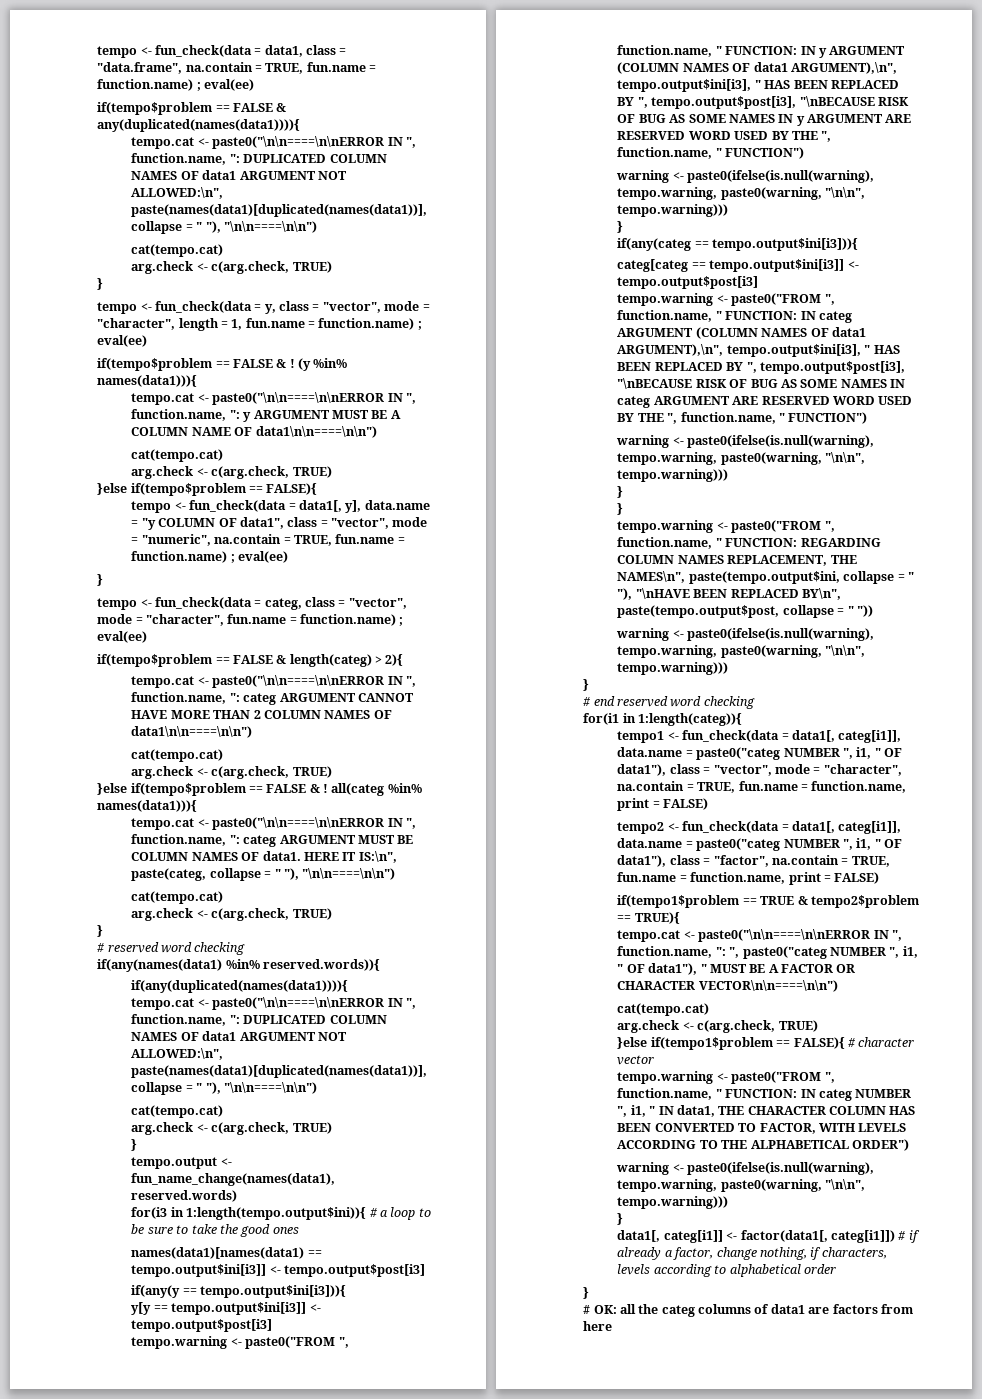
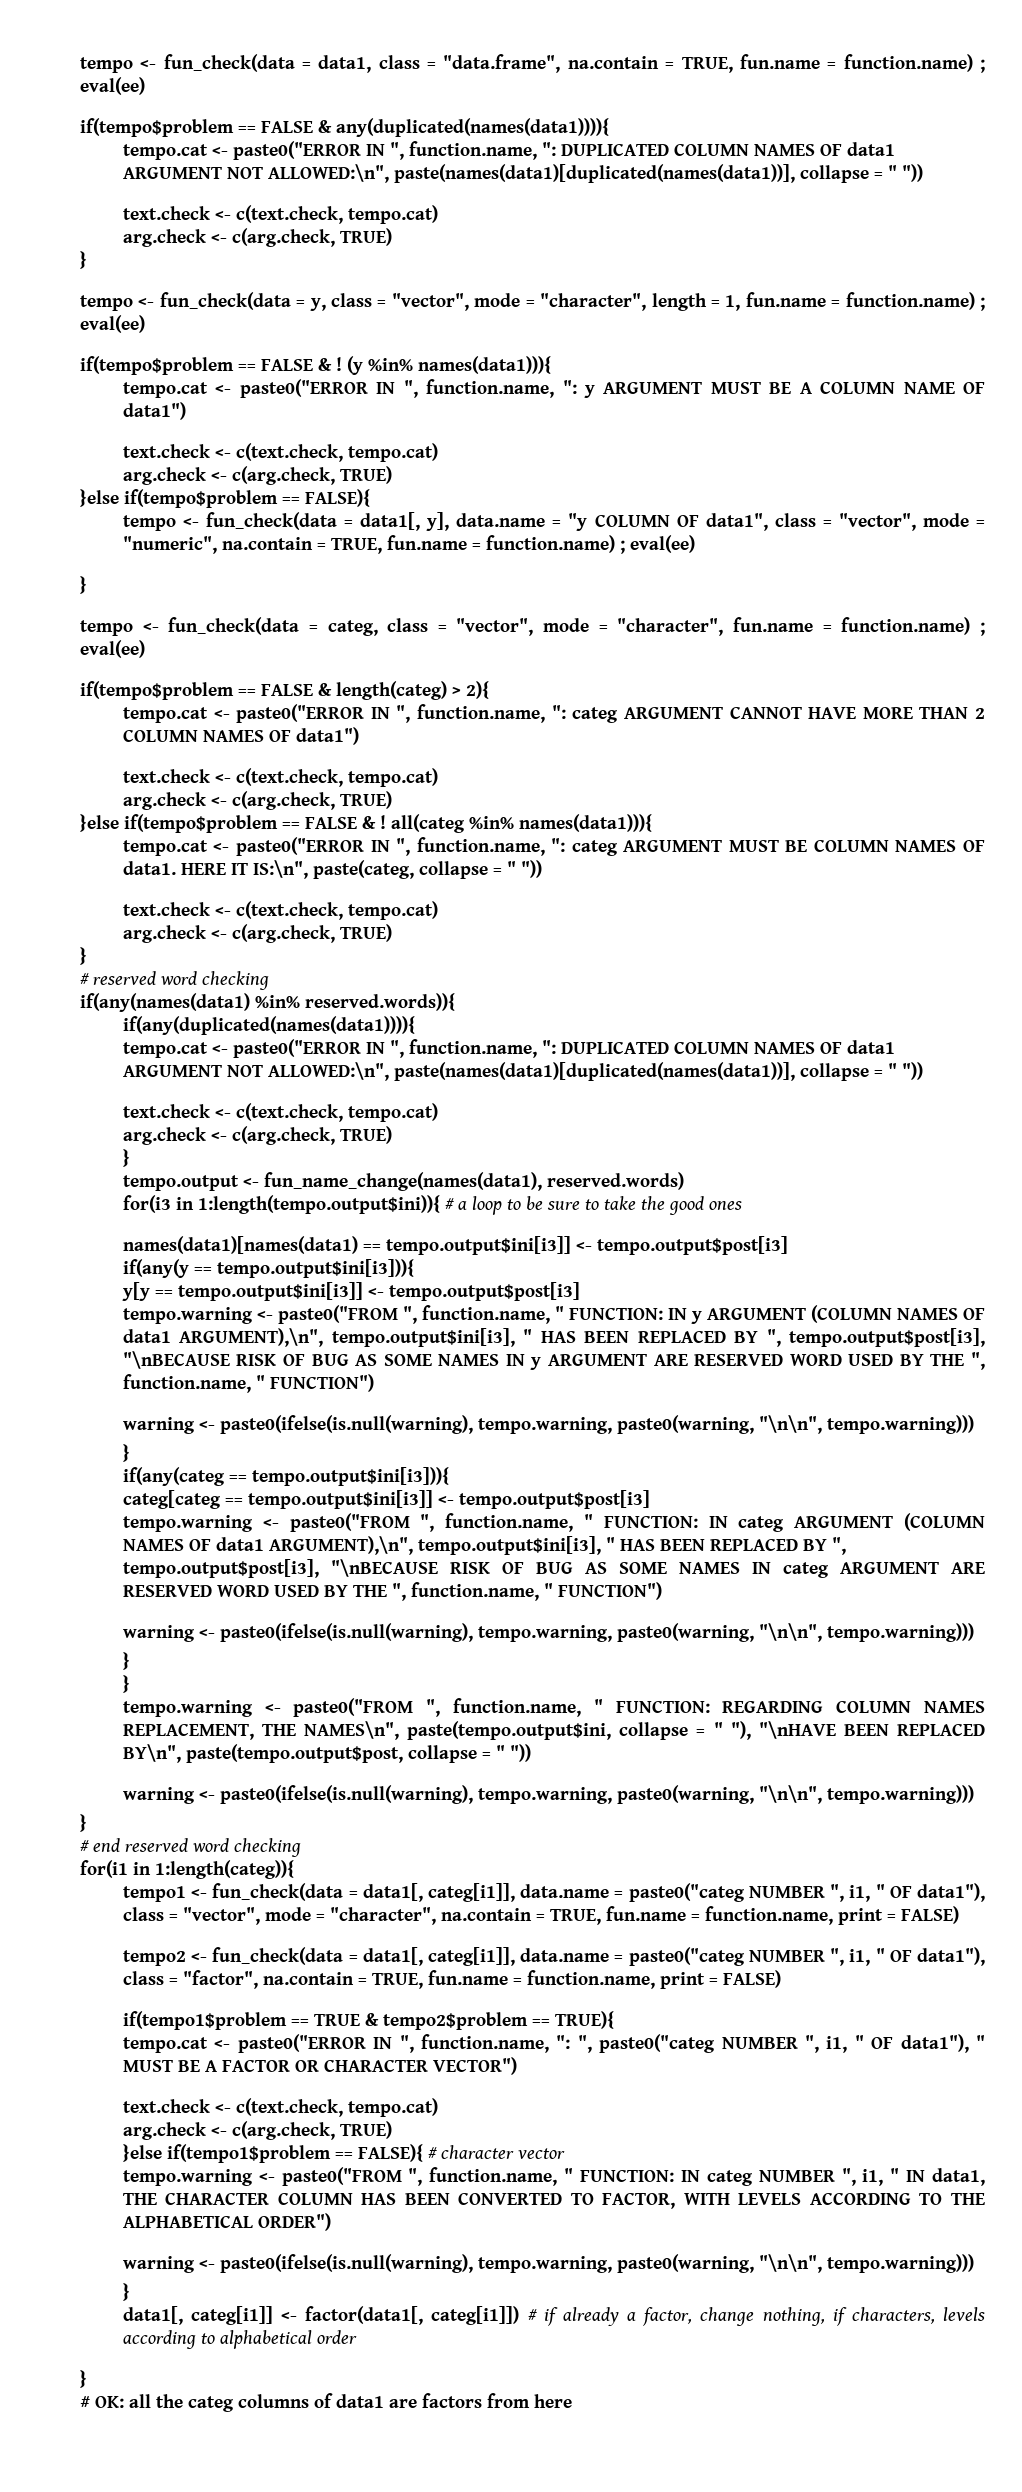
  if(tempo$problem == FALSE & any(duplicated(names(data1)))){
- tempo.cat <- paste0("\n\n====\n\nERROR IN ", function.name, ": DUPLICATED COLUMN NAMES OF data1 ARGUMENT NOT ALLOWED:\n", paste(names(data1)[duplicated(names(data1))], collapse = " "), "\n\n====\n\n")
- cat(tempo.cat)
+ tempo.cat <- paste0("ERROR IN ", function.name, ": DUPLICATED COLUMN NAMES OF data1 ARGUMENT NOT ALLOWED:\n", paste(names(data1)[duplicated(names(data1))], collapse = " "))
+ text.check <- c(text.check, tempo.cat)
- tempo.cat <- paste0("\n\n====\n\nERROR IN ", function.name, ": y ARGUMENT MUST BE A COLUMN NAME OF data1\n\n====\n\n")
- cat(tempo.cat)
+ tempo.cat <- paste0("ERROR IN ", function.name, ": y ARGUMENT MUST BE A COLUMN NAME OF data1")
+ text.check <- c(text.check, tempo.cat)
- tempo.cat <- paste0("\n\n====\n\nERROR IN ", function.name, ": categ ARGUMENT CANNOT HAVE MORE THAN 2 COLUMN NAMES OF data1\n\n====\n\n")
- cat(tempo.cat)
+ tempo.cat <- paste0("ERROR IN ", function.name, ": categ ARGUMENT CANNOT HAVE MORE THAN 2 COLUMN NAMES OF data1")
+ text.check <- c(text.check, tempo.cat)
- tempo.cat <- paste0("\n\n====\n\nERROR IN ", function.name, ": categ ARGUMENT MUST BE COLUMN NAMES OF data1.
+ tempo.cat <- paste0("ERROR IN ", function.name, ": categ ARGUMENT MUST BE COLUMN NAMES OF data1.
- HERE IT IS:\n", paste(categ, collapse = " "), "\n\n====\n\n")
- cat(tempo.cat)
+ HERE IT IS:\n", paste(categ, collapse = " "))
+ text.check <- c(text.check, tempo.cat)
  if(any(duplicated(names(data1)))){
- tempo.cat <- paste0("\n\n====\n\nERROR IN ", function.name, ": DUPLICATED COLUMN NAMES OF data1 ARGUMENT NOT ALLOWED:\n", paste(names(data1)[duplicated(names(data1))], collapse = " "), "\n\n====\n\n")
- cat(tempo.cat)
+ tempo.cat <- paste0("ERROR IN ", function.name, ": DUPLICATED COLUMN NAMES OF data1 ARGUMENT NOT ALLOWED:\n", paste(names(data1)[duplicated(names(data1))], collapse = " "))
+ text.check <- c(text.check, tempo.cat)
- tempo.cat <- paste0("\n\n====\n\nERROR IN ", function.name, ": ", paste0("categ NUMBER ", i1, " OF data1"), " MUST BE A FACTOR OR CHARACTER VECTOR\n\n====\n\n")
- cat(tempo.cat)
+ tempo.cat <- paste0("ERROR IN ", function.name, ": ", paste0("categ NUMBER ", i1, " OF data1"), " MUST BE A FACTOR OR CHARACTER VECTOR")
+ text.check <- c(text.check, tempo.cat)

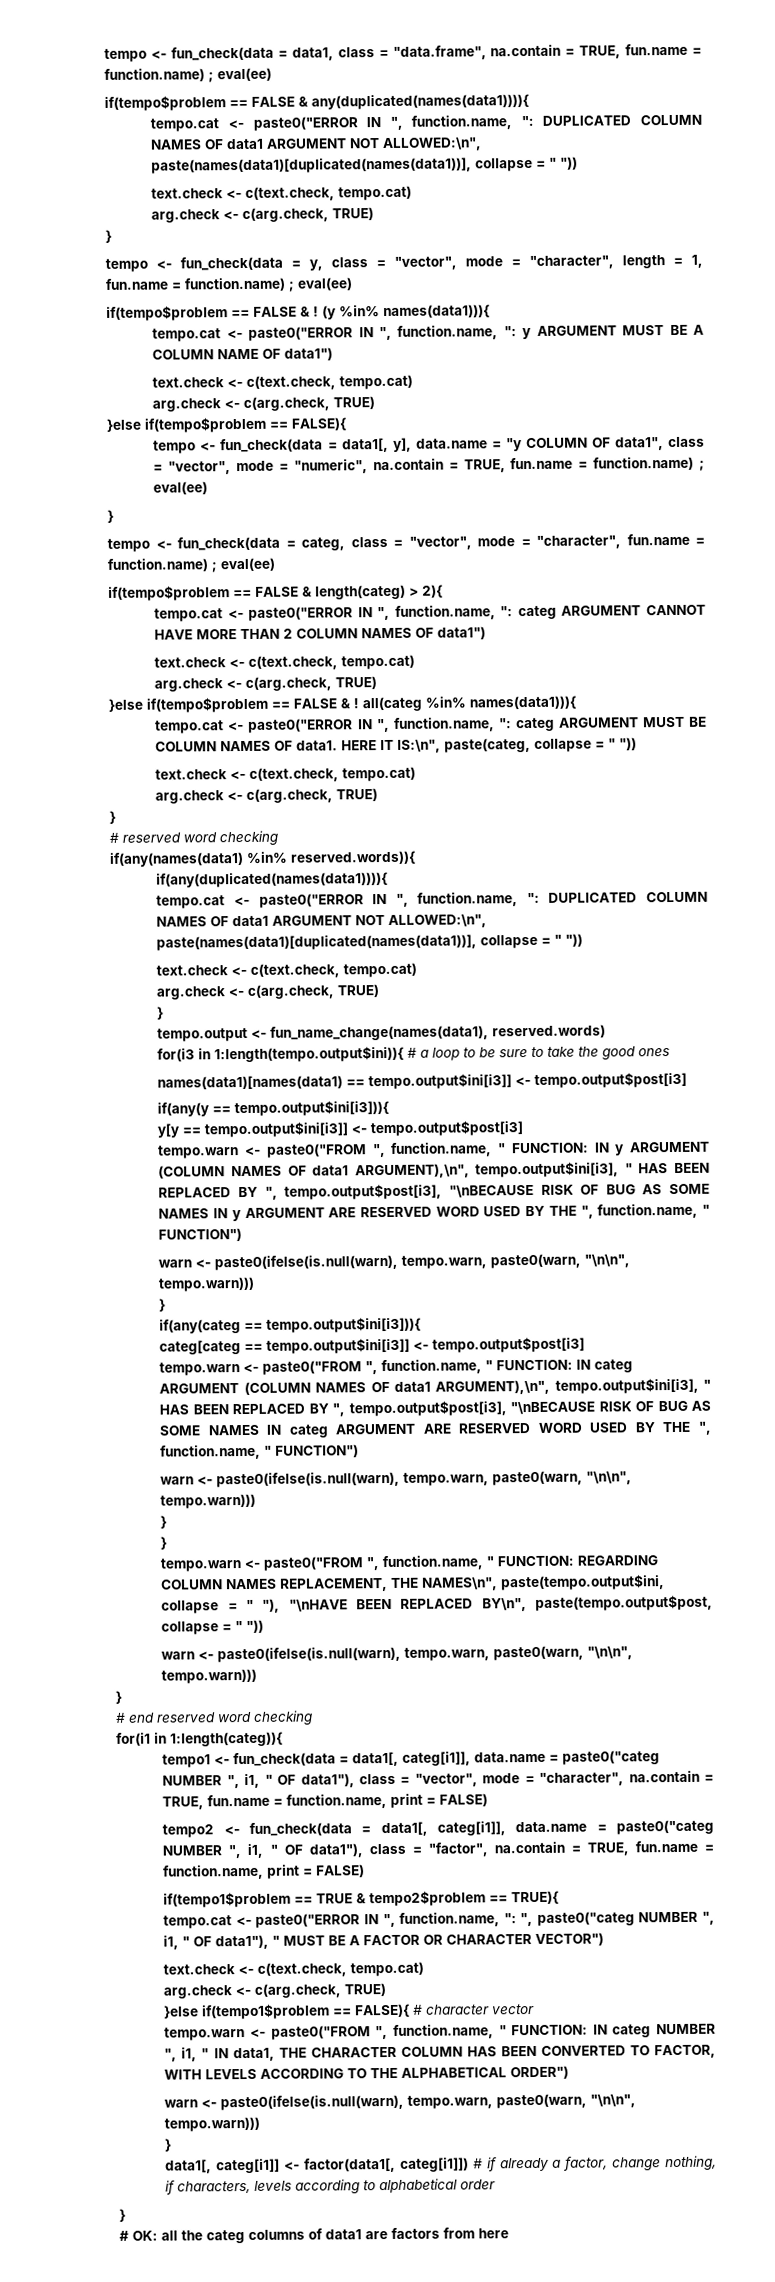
- tempo.warning <- paste0("FROM ", function.name, " FUNCTION: IN y ARGUMENT (COLUMN NAMES OF data1 ARGUMENT),\n", tempo.output$ini[i3], " HAS BEEN REPLACED BY ", tempo.output$post[i3], "\nBECAUSE RISK OF BUG AS SOME NAMES IN y ARGUMENT ARE RESERVED WORD USED BY THE ", function.name, " FUNCTION")
- warning <- paste0(ifelse(is.null(warning), tempo.warning, paste0(warning, "\n\n", tempo.warning)))
+ tempo.warn <- paste0("FROM ", function.name, " FUNCTION: IN y ARGUMENT (COLUMN NAMES OF data1 ARGUMENT),\n", tempo.output$ini[i3], " HAS BEEN REPLACED BY ", tempo.output$post[i3], "\nBECAUSE RISK OF BUG AS SOME NAMES IN y ARGUMENT ARE RESERVED WORD USED BY THE ", function.name, " FUNCTION")
+ warn <- paste0(ifelse(is.null(warn), tempo.warn, paste0(warn, "\n\n", tempo.warn)))
- tempo.warning <- paste0("FROM ", function.name, " FUNCTION: IN categ ARGUMENT (COLUMN NAMES OF data1 ARGUMENT),\n", tempo.output$ini[i3], " HAS BEEN REPLACED BY ", tempo.output$post[i3], "\nBECAUSE RISK OF BUG AS SOME NAMES IN categ ARGUMENT ARE RESERVED WORD USED BY THE ", function.name, " FUNCTION")
- warning <- paste0(ifelse(is.null(warning), tempo.warning, paste0(warning, "\n\n", tempo.warning)))
+ tempo.warn <- paste0("FROM ", function.name, " FUNCTION: IN categ ARGUMENT (COLUMN NAMES OF data1 ARGUMENT),\n", tempo.output$ini[i3], " HAS BEEN REPLACED BY ", tempo.output$post[i3], "\nBECAUSE RISK OF BUG AS SOME NAMES IN categ ARGUMENT ARE RESERVED WORD USED BY THE ", function.name, " FUNCTION")
+ warn <- paste0(ifelse(is.null(warn), tempo.warn, paste0(warn, "\n\n", tempo.warn)))
- tempo.warning <- paste0("FROM ", function.name, " FUNCTION: REGARDING COLUMN NAMES REPLACEMENT, THE NAMES\n", paste(tempo.output$ini, collapse = " "), "\nHAVE BEEN REPLACED BY\n", paste(tempo.output$post, collapse = " "))
- warning <- paste0(ifelse(is.null(warning), tempo.warning, paste0(warning, "\n\n", tempo.warning)))
+ tempo.warn <- paste0("FROM ", function.name, " FUNCTION: REGARDING COLUMN NAMES REPLACEMENT, THE NAMES\n", paste(tempo.output$ini, collapse = " "), "\nHAVE BEEN REPLACED BY\n", paste(tempo.output$post, collapse = " "))
+ warn <- paste0(ifelse(is.null(warn), tempo.warn, paste0(warn, "\n\n", tempo.warn)))
- tempo.warning <- paste0("FROM ", function.name, " FUNCTION: IN categ NUMBER ", i1, " IN data1, THE CHARACTER COLUMN HAS BEEN CONVERTED TO FACTOR, WITH LEVELS ACCORDING TO THE ALPHABETICAL ORDER")
- warning <- paste0(ifelse(is.null(warning), tempo.warning, paste0(warning, "\n\n", tempo.warning)))
+ tempo.warn <- paste0("FROM ", function.name, " FUNCTION: IN categ NUMBER ", i1, " IN data1, THE CHARACTER COLUMN HAS BEEN CONVERTED TO FACTOR, WITH LEVELS ACCORDING TO THE ALPHABETICAL ORDER")
+ warn <- paste0(ifelse(is.null(warn), tempo.warn, paste0(warn, "\n\n", tempo.warn)))

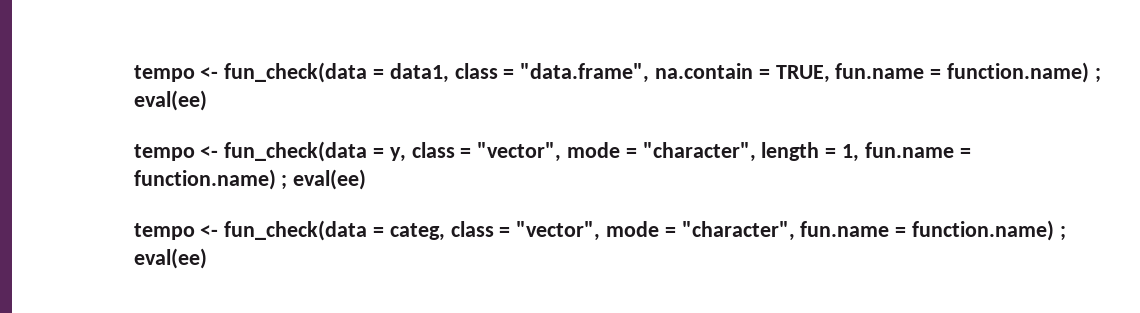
- if(tempo$problem == FALSE & any(duplicated(names(data1)))){
- tempo.cat <- paste0("ERROR IN ", function.name, ": DUPLICATED COLUMN NAMES OF data1 ARGUMENT NOT ALLOWED:\n", paste(names(data1)[duplicated(names(data1))], collapse = " "))
- text.check <- c(text.check, tempo.cat)
- arg.check <- c(arg.check, TRUE)
- }
- if(tempo$problem == FALSE & ! (y %in% names(data1))){
- tempo.cat <- paste0("ERROR IN ", function.name, ": y ARGUMENT MUST BE A COLUMN NAME OF data1")
- text.check <- c(text.check, tempo.cat)
- arg.check <- c(arg.check, TRUE)
- }else if(tempo$problem == FALSE){
- tempo <- fun_check(data = data1[, y], data.name = "y COLUMN OF data1", class = "vector", mode = "numeric", na.contain = TRUE, fun.name = function.name) ; eval(ee)
- }
- if(tempo$problem == FALSE & length(categ) > 2){
- tempo.cat <- paste0("ERROR IN ", function.name, ": categ ARGUMENT CANNOT HAVE MORE THAN 2 COLUMN NAMES OF data1")
- text.check <- c(text.check, tempo.cat)
- arg.check <- c(arg.check, TRUE)
- }else if(tempo$problem == FALSE & ! all(categ %in% names(data1))){
- tempo.cat <- paste0("ERROR IN ", function.name, ": categ ARGUMENT MUST BE COLUMN NAMES OF data1. HERE IT IS:\n", paste(categ, collapse = " "))
- text.check <- c(text.check, tempo.cat)
- arg.check <- c(arg.check, TRUE)
- }
- # reserved word checking
- if(any(names(data1) %in% reserved.words)){
- if(any(duplicated(names(data1)))){
- tempo.cat <- paste0("ERROR IN ", function.name, ": DUPLICATED COLUMN NAMES OF data1 ARGUMENT NOT ALLOWED:\n", paste(names(data1)[duplicated(names(data1))], collapse = " "))
- text.check <- c(text.check, tempo.cat)
- arg.check <- c(arg.check, TRUE)
- }
- tempo.output <- fun_name_change(names(data1), reserved.words)
- for(i3 in 1:length(tempo.output$ini)){ # a loop to be sure to take the good ones
- names(data1)[names(data1) == tempo.output$ini[i3]] <- tempo.output$post[i3]
- if(any(y == tempo.output$ini[i3])){
- y[y == tempo.output$ini[i3]] <- tempo.output$post[i3]
- tempo.warn <- paste0("FROM ", function.name, " FUNCTION: IN y ARGUMENT (COLUMN NAMES OF data1 ARGUMENT),\n", tempo.output$ini[i3], " HAS BEEN REPLACED BY ", tempo.output$post[i3], "\nBECAUSE RISK OF BUG AS SOME NAMES IN y ARGUMENT ARE RESERVED WORD USED BY THE ", function.name, " FUNCTION")
- warn <- paste0(ifelse(is.null(warn), tempo.warn, paste0(warn, "\n\n", tempo.warn)))
- }
- if(any(categ == tempo.output$ini[i3])){
- categ[categ == tempo.output$ini[i3]] <- tempo.output$post[i3]
- tempo.warn <- paste0("FROM ", function.name, " FUNCTION: IN categ ARGUMENT (COLUMN NAMES OF data1 ARGUMENT),\n", tempo.output$ini[i3], " HAS BEEN REPLACED BY ", tempo.output$post[i3], "\nBECAUSE RISK OF BUG AS SOME NAMES IN categ ARGUMENT ARE RESERVED WORD USED BY THE ", function.name, " FUNCTION")
- warn <- paste0(ifelse(is.null(warn), tempo.warn, paste0(warn, "\n\n", tempo.warn)))
- }
- }
- tempo.warn <- paste0("FROM ", function.name, " FUNCTION: REGARDING COLUMN NAMES REPLACEMENT, THE NAMES\n", paste(tempo.output$ini, collapse = " "), "\nHAVE BEEN REPLACED BY\n", paste(tempo.output$post, collapse = " "))
- warn <- paste0(ifelse(is.null(warn), tempo.warn, paste0(warn, "\n\n", tempo.warn)))
- }
- # end reserved word checking
- for(i1 in 1:length(categ)){
- tempo1 <- fun_check(data = data1[, categ[i1]], data.name = paste0("categ NUMBER ", i1, " OF data1"), class = "vector", mode = "character", na.contain = TRUE, fun.name = function.name, print = FALSE)
- tempo2 <- fun_check(data = data1[, categ[i1]], data.name = paste0("categ NUMBER ", i1, " OF data1"), class = "factor", na.contain = TRUE, fun.name = function.name, print = FALSE)
- if(tempo1$problem == TRUE & tempo2$problem == TRUE){
- tempo.cat <- paste0("ERROR IN ", function.name, ": ", paste0("categ NUMBER ", i1, " OF data1"), " MUST BE A FACTOR OR CHARACTER VECTOR")
- text.check <- c(text.check, tempo.cat)
- arg.check <- c(arg.check, TRUE)
- }else if(tempo1$problem == FALSE){ # character vector
- tempo.warn <- paste0("FROM ", function.name, " FUNCTION: IN categ NUMBER ", i1, " IN data1, THE CHARACTER COLUMN HAS BEEN CONVERTED TO FACTOR, WITH LEVELS ACCORDING TO THE ALPHABETICAL ORDER")
- warn <- paste0(ifelse(is.null(warn), tempo.warn, paste0(warn, "\n\n", tempo.warn)))
- }
- data1[, categ[i1]] <- factor(data1[, categ[i1]]) # if already a factor, change nothing, if characters, levels according to alphabetical order
- }
- # OK: all the categ columns of data1 are factors from here

